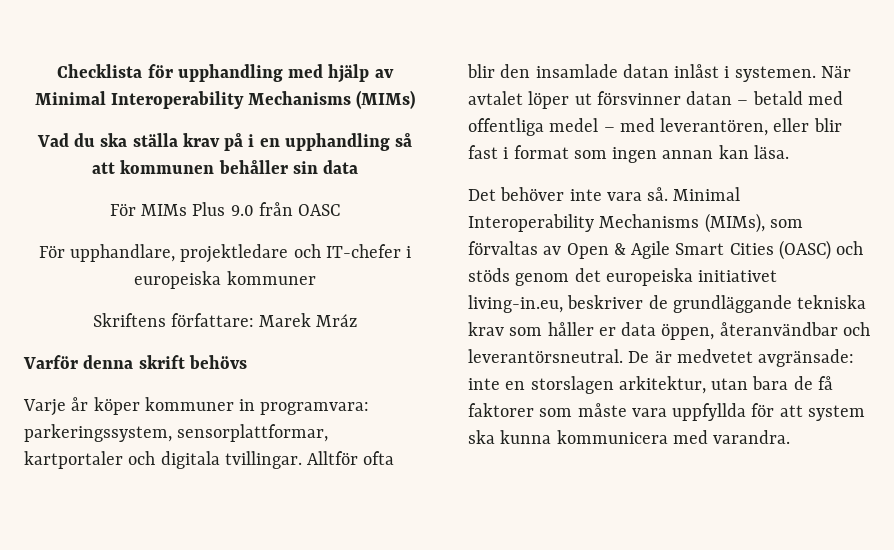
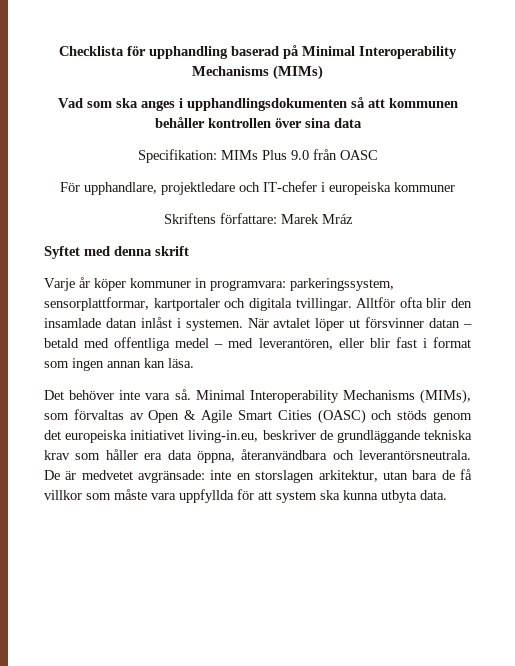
- Checklista för upphandling med hjälp av Minimal Interoperability Mechanisms (MIMs)
+ Checklista för upphandling baserad på Minimal Interoperability Mechanisms (MIMs)
- Vad du ska ställa krav på i en upphandling så att kommunen behåller sin data
+ Vad som ska anges i upphandlingsdokumenten så att kommunen behåller kontrollen över sina data
- För MIMs Plus 9.0 från OASC
+ Specifikation: MIMs Plus 9.0 från OASC
- Varför denna skrift behövs
+ Syftet med denna skrift
- Minimal Interoperability Mechanisms (MIMs), som förvaltas av Open & Agile Smart Cities (OASC) och stöds genom det europeiska initiativet living-in.eu, beskriver de grundläggande tekniska krav som håller er data öppen, återanvändbar och leverantörsneutral.
+ Minimal Interoperability Mechanisms (MIMs), som förvaltas av Open & Agile Smart Cities (OASC) och stöds genom det europeiska initiativet living-in.eu, beskriver de grundläggande tekniska krav som håller era data öppna, återanvändbara och leverantörsneutrala.
- De är medvetet avgränsade: inte en storslagen arkitektur, utan bara de få faktorer som måste vara uppfyllda för att system ska kunna kommunicera med varandra.
+ De är medvetet avgränsade: inte en storslagen arkitektur, utan bara de få villkor som måste vara uppfyllda för att system ska kunna utbyta data.

